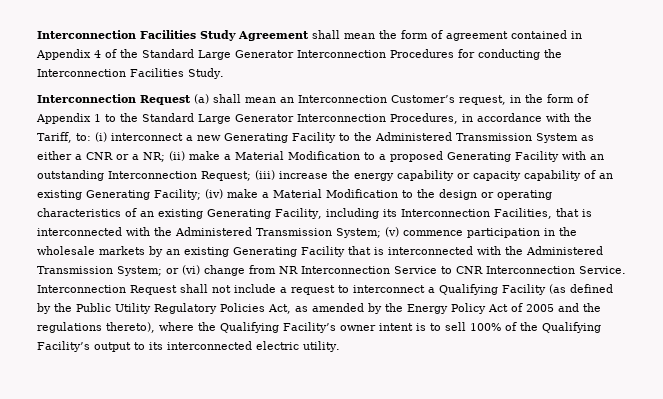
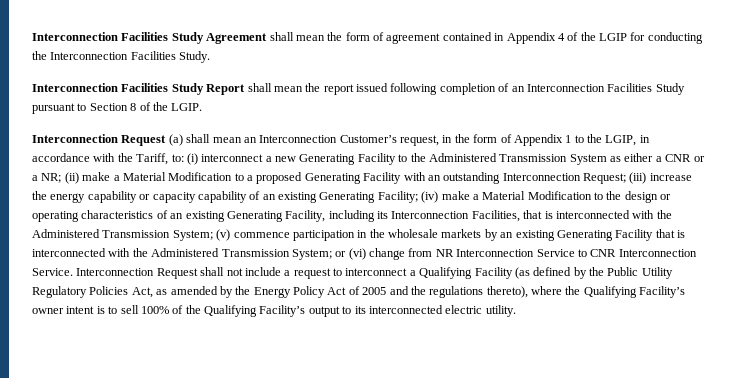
- Interconnection Facilities Study Agreement shall mean the form of agreement contained in Appendix 4 of the Standard Large Generator Interconnection Procedures for conducting the Interconnection Facilities Study.
+ Interconnection Facilities Study Agreement shall mean the form of agreement contained in Appendix 4 of the LGIP for conducting the Interconnection Facilities Study.
+ Interconnection Facilities Study Report shall mean the report issued following completion of an Interconnection Facilities Study pursuant to Section 8 of the LGIP.
- Interconnection Request (a) shall mean an Interconnection Customer’s request, in the form of Appendix 1 to the Standard Large Generator Interconnection Procedures, in accordance with the Tariff, to:
+ Interconnection Request (a) shall mean an Interconnection Customer’s request, in the form of Appendix 1 to the LGIP, in accordance with the Tariff, to:

